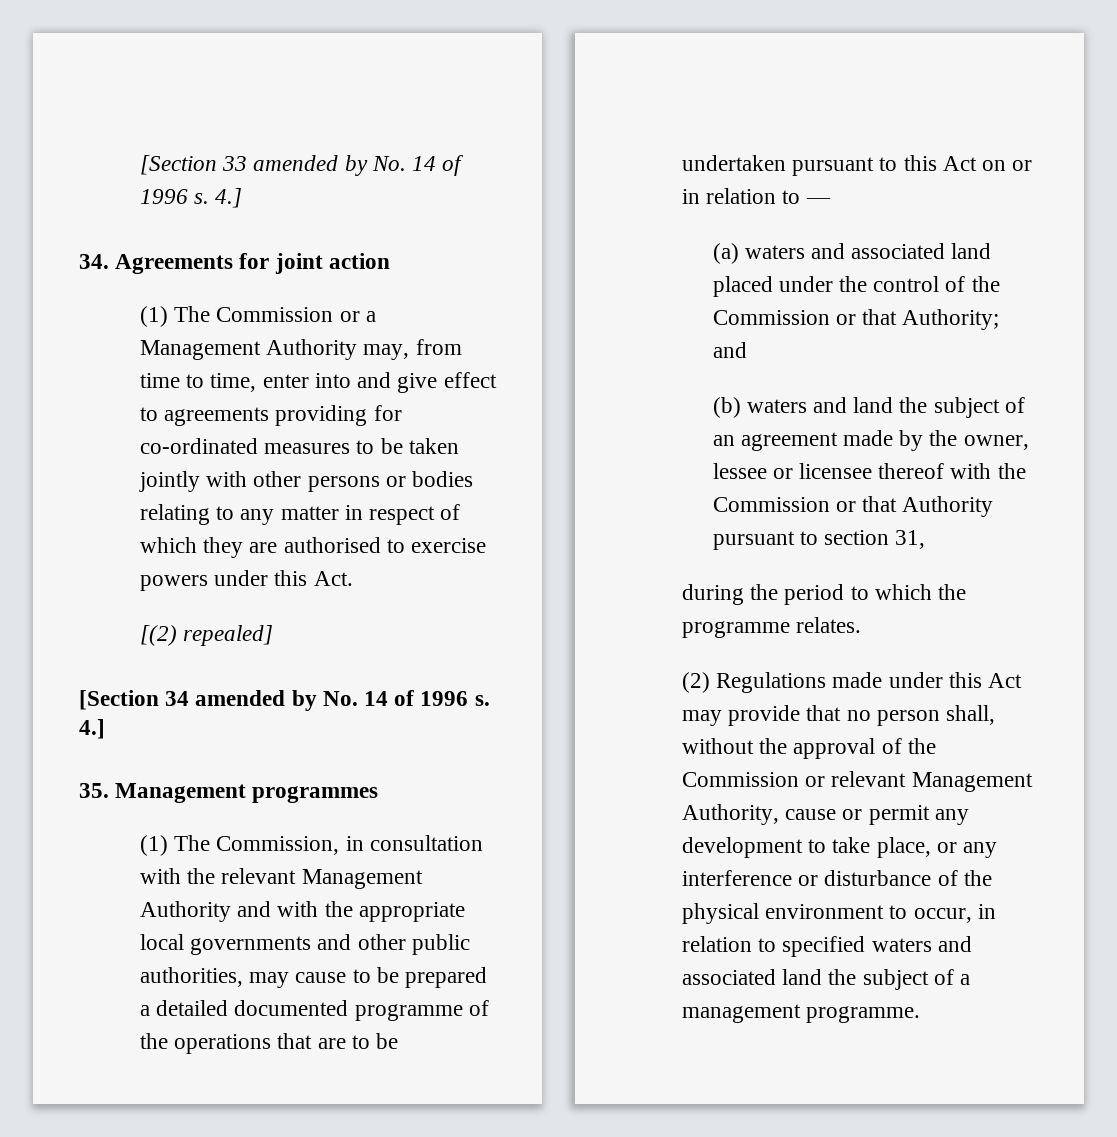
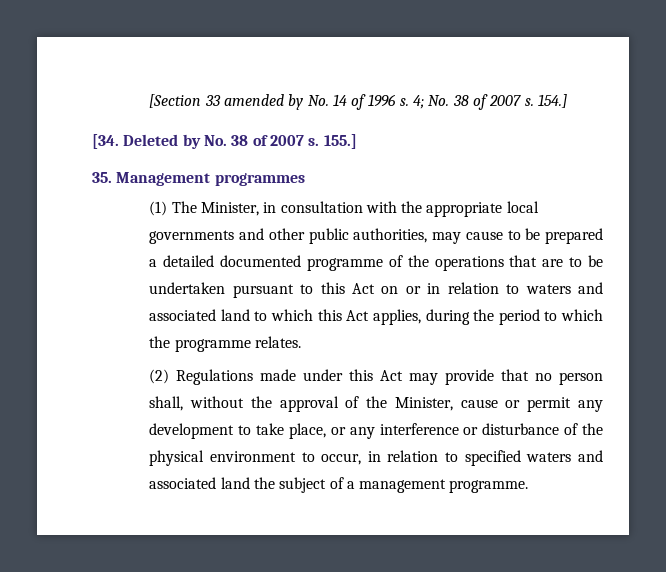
- [Section 33 amended by No. 14 of 1996 s. 4.]
- 34. Agreements for joint action
- (1) The Commission or a Management Authority may, from time to time, enter into and give effect to agreements providing for co-ordinated measures to be taken jointly with other persons or bodies relating to any matter in respect of which they are authorised to exercise powers under this Act.
- [(2) repealed]
- [Section 34 amended by No. 14 of 1996 s. 4.]
+ [Section 33 amended by No. 14 of 1996 s. 4; No. 38 of 2007 s. 154.]
+ [34. Deleted by No. 38 of 2007 s. 155.]
- (1) The Commission, in consultation with the relevant Management Authority and with the appropriate local governments and other public authorities, may cause to be prepared a detailed documented programme of the operations that are to be undertaken pursuant to this Act on or in relation to —
- (a) waters and associated land placed under the control of the Commission or that Authority; and
- (b) waters and land the subject of an agreement made by the owner, lessee or licensee thereof with the Commission or that Authority pursuant to section 31,
- during the period to which the programme relates.
+ (1) The Minister, in consultation with the appropriate local governments and other public authorities, may cause to be prepared a detailed documented programme of the operations that are to be undertaken pursuant to this Act on or in relation to waters and associated land to which this Act applies, during the period to which the programme relates.
- (2) Regulations made under this Act may provide that no person shall, without the approval of the Commission or relevant Management Authority, cause or permit any development to take place, or any interference or disturbance of the physical environment to occur, in relation to specified waters and associated land the subject of a management programme.
+ (2) Regulations made under this Act may provide that no person shall, without the approval of the Minister, cause or permit any development to take place, or any interference or disturbance of the physical environment to occur, in relation to specified waters and associated land the subject of a management programme.

